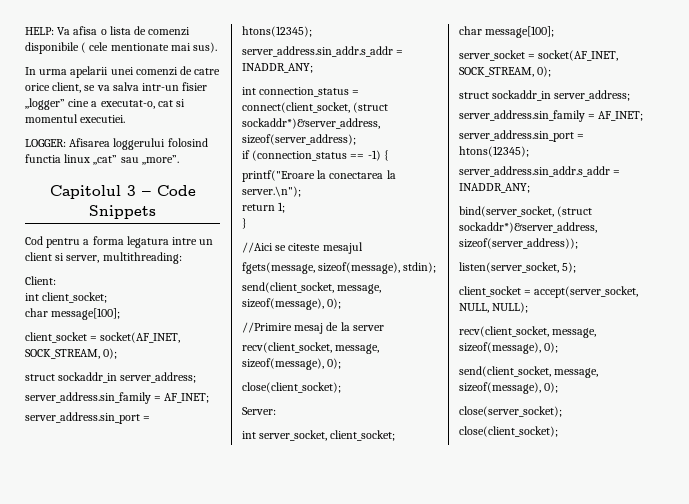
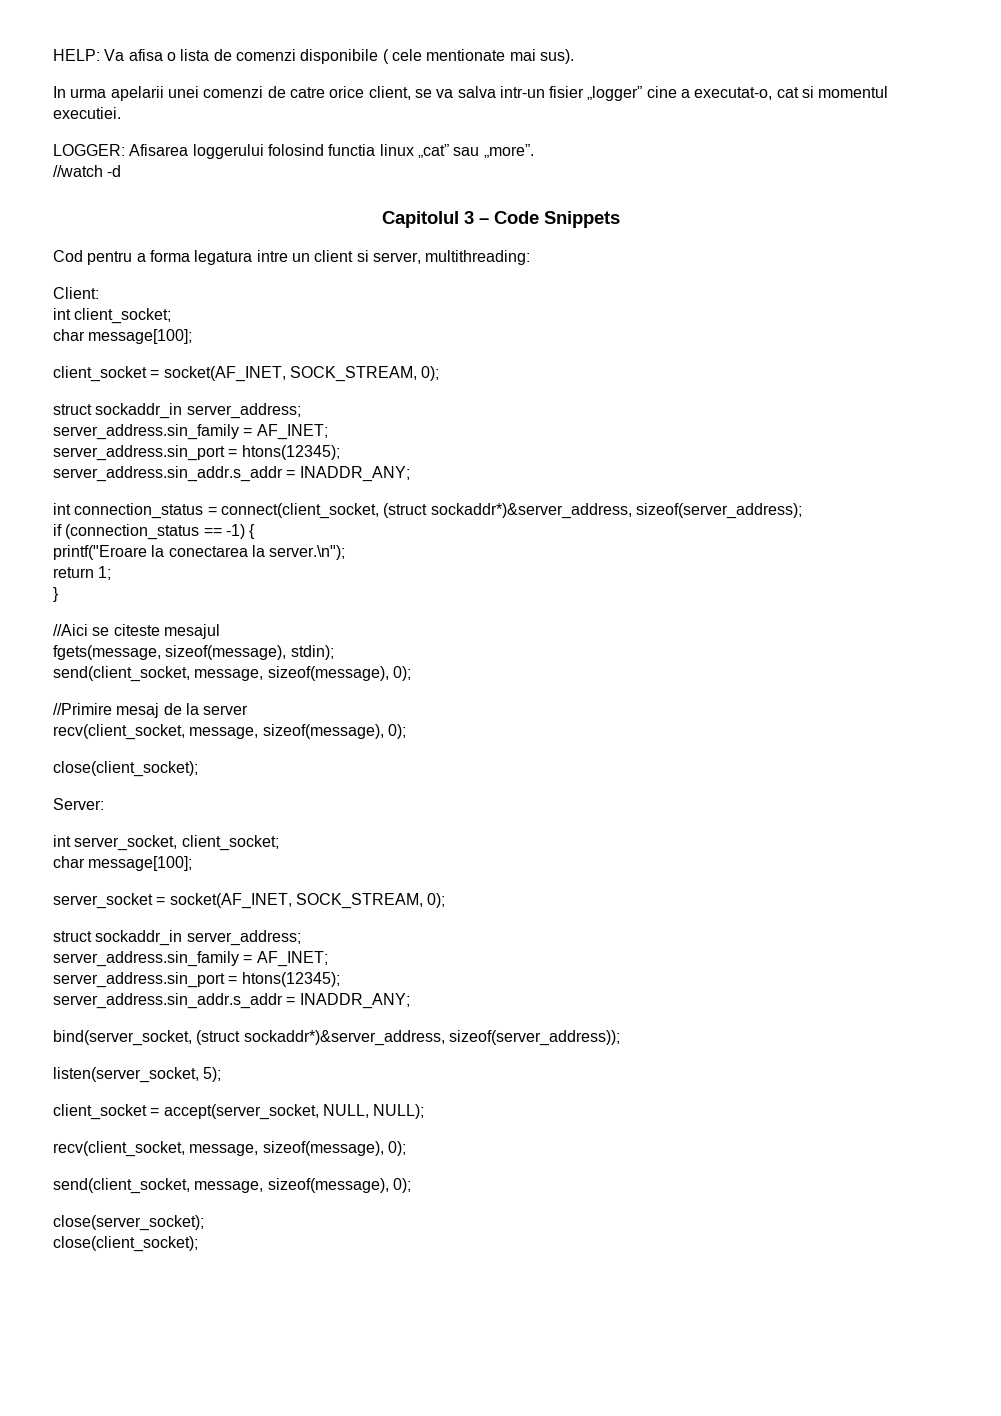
+ //watch -d

